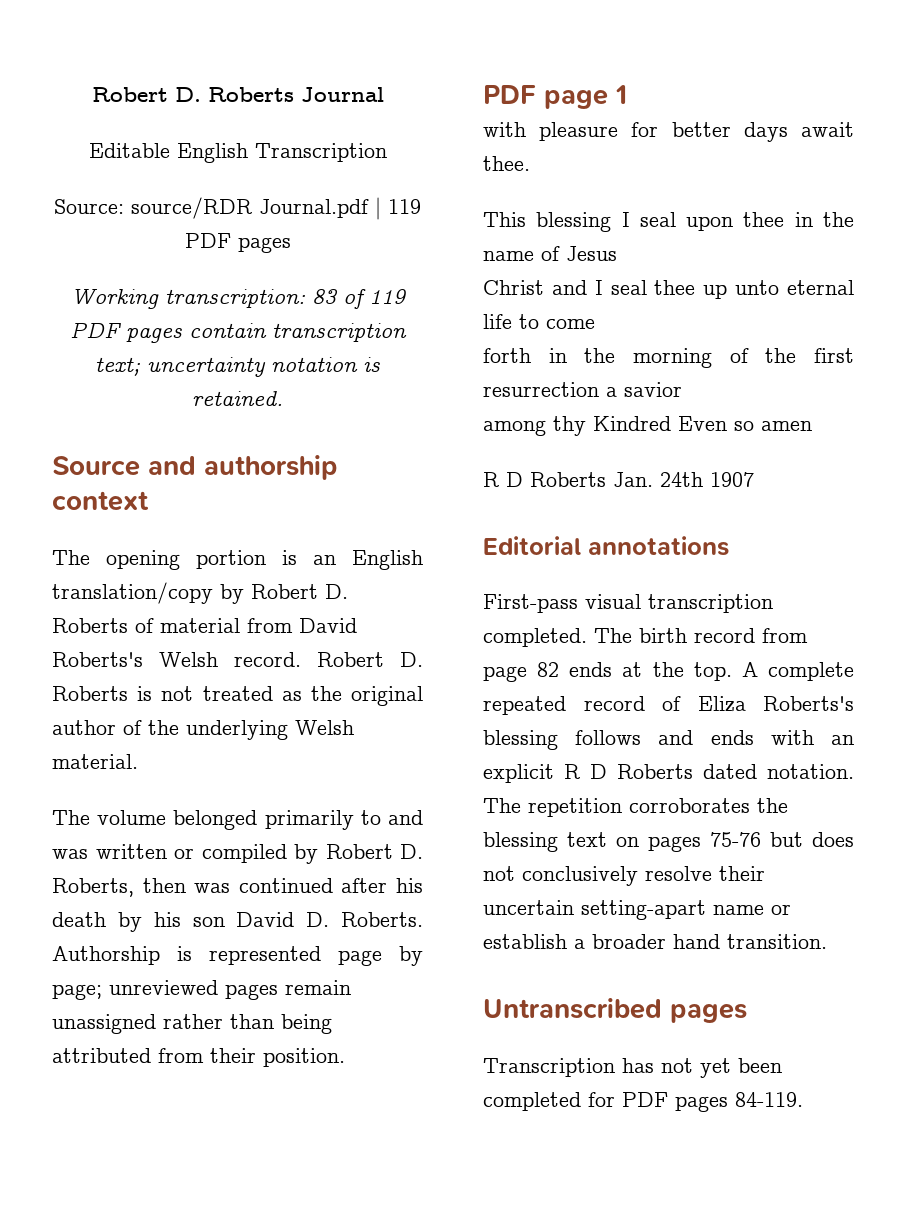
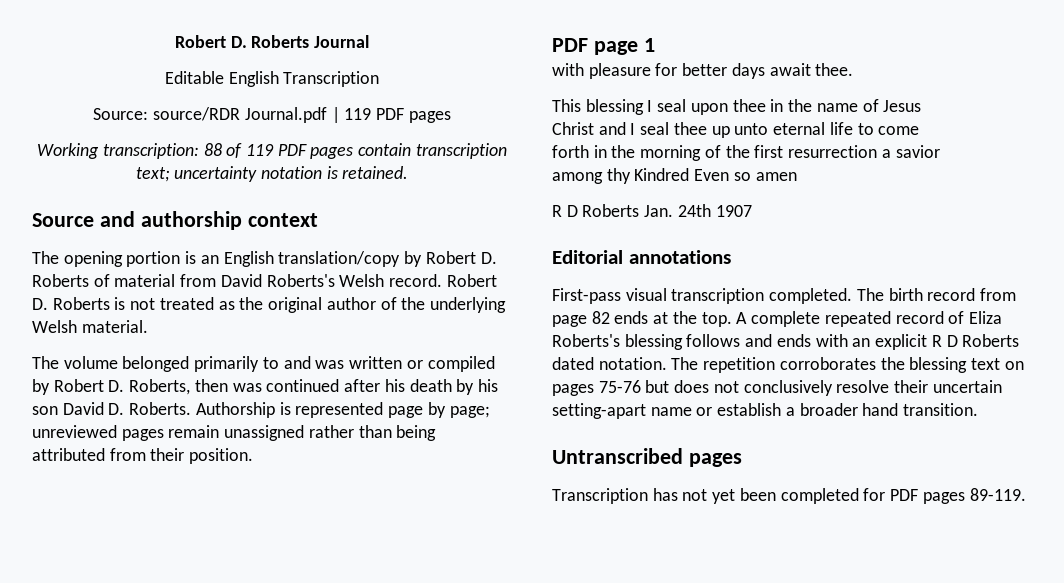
- Working transcription: 83 of 119 PDF pages contain transcription text; uncertainty notation is retained.
+ Working transcription: 88 of 119 PDF pages contain transcription text; uncertainty notation is retained.
- Transcription has not yet been completed for PDF pages 84-119.
+ Transcription has not yet been completed for PDF pages 89-119.

